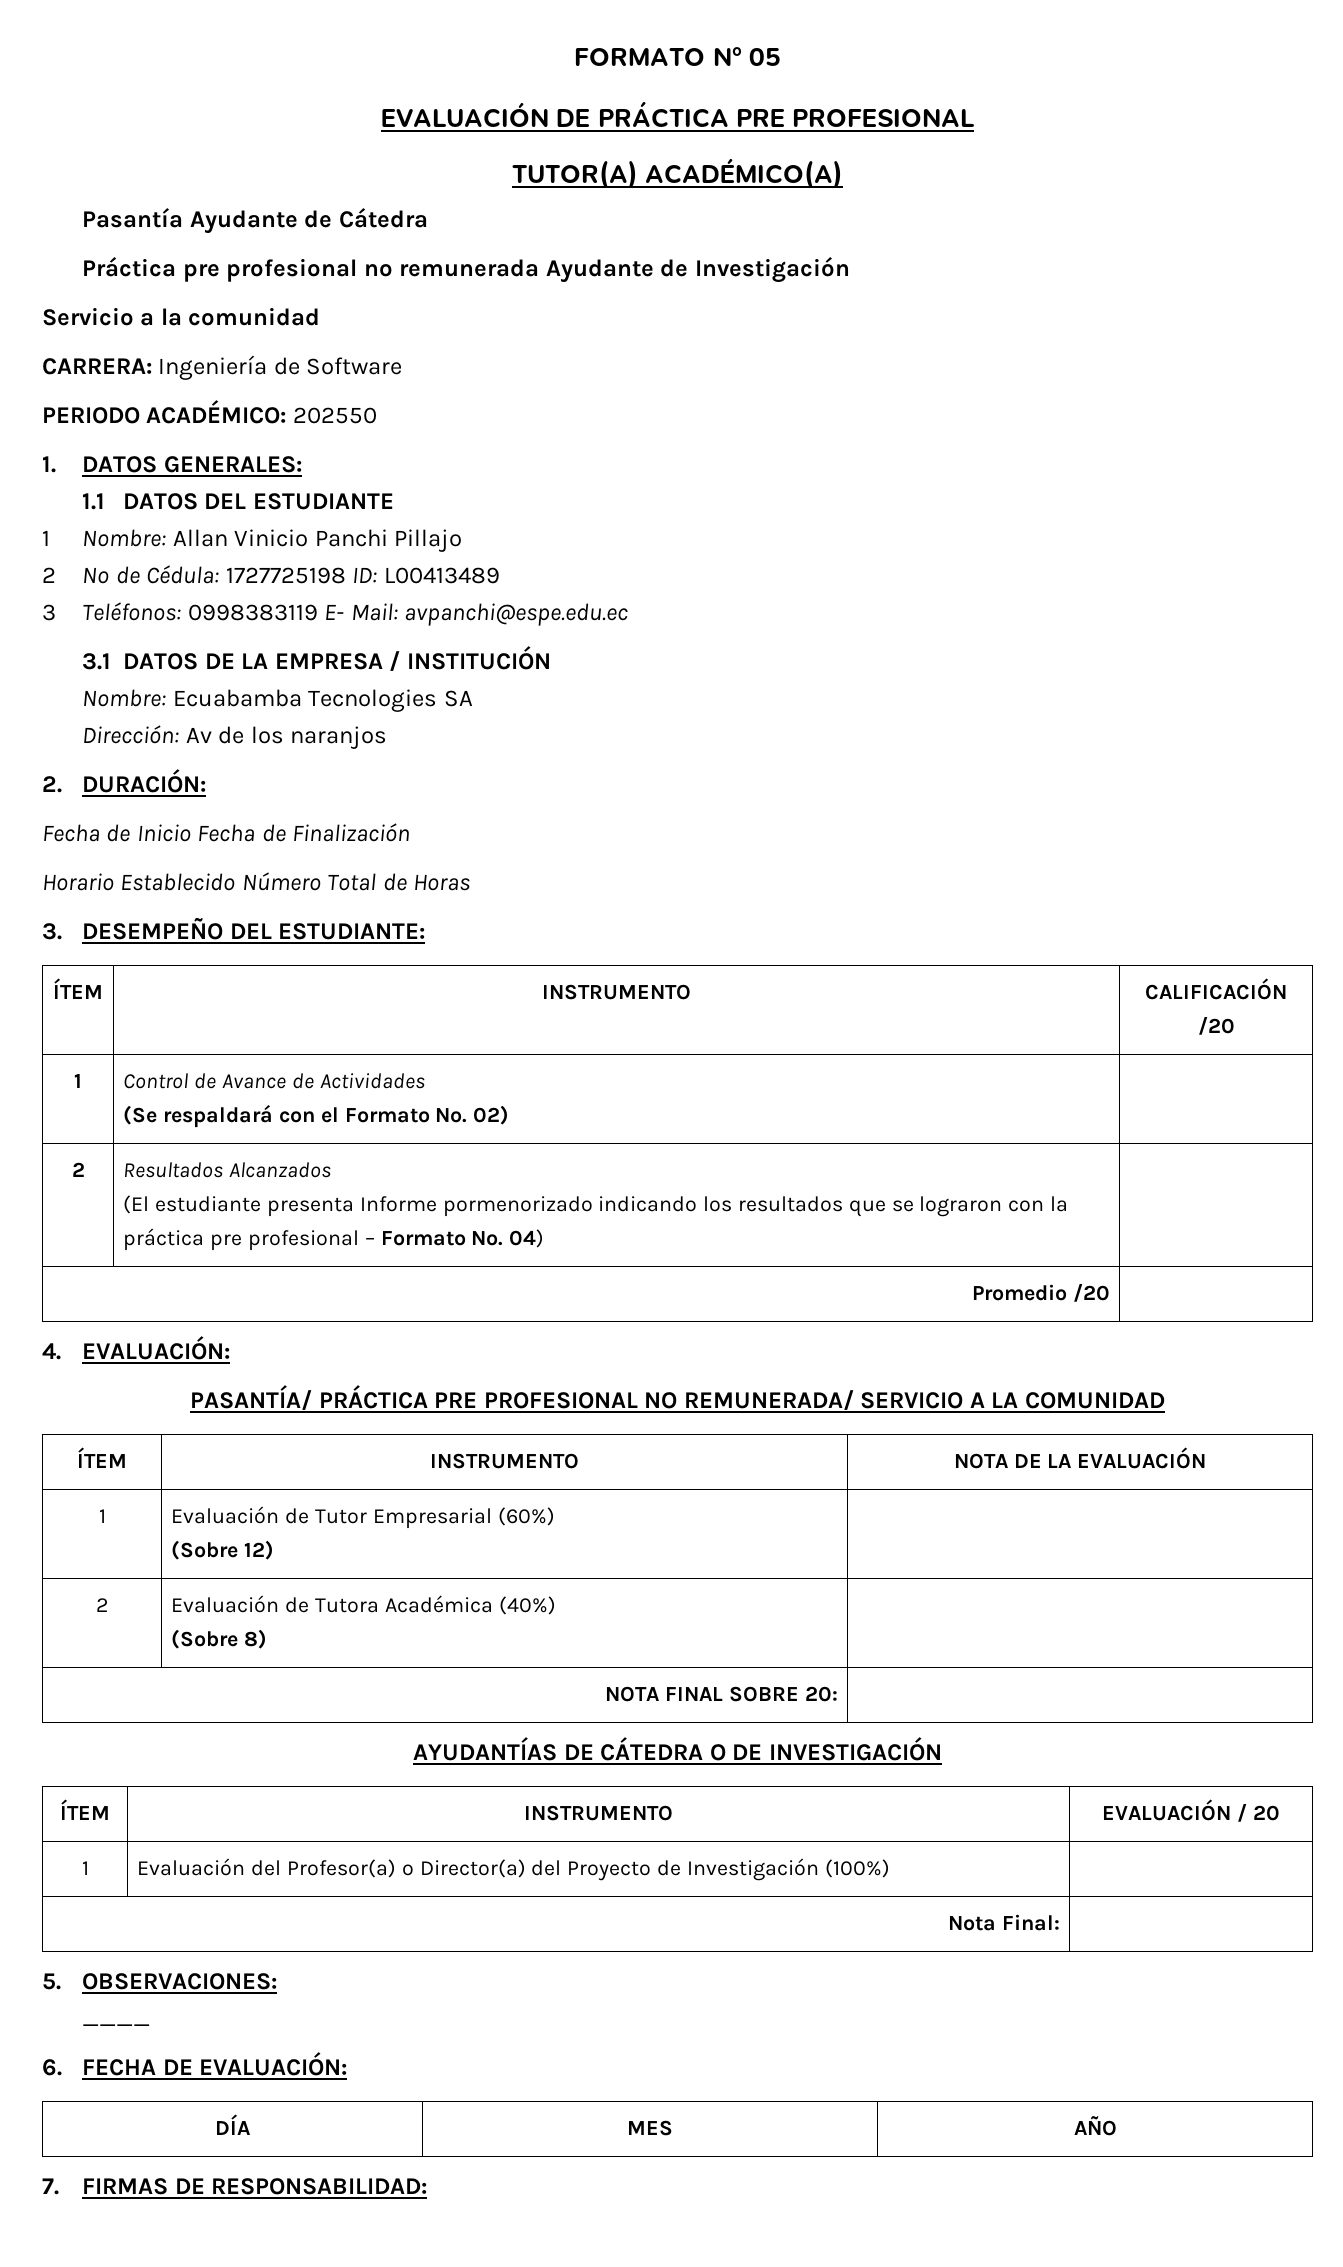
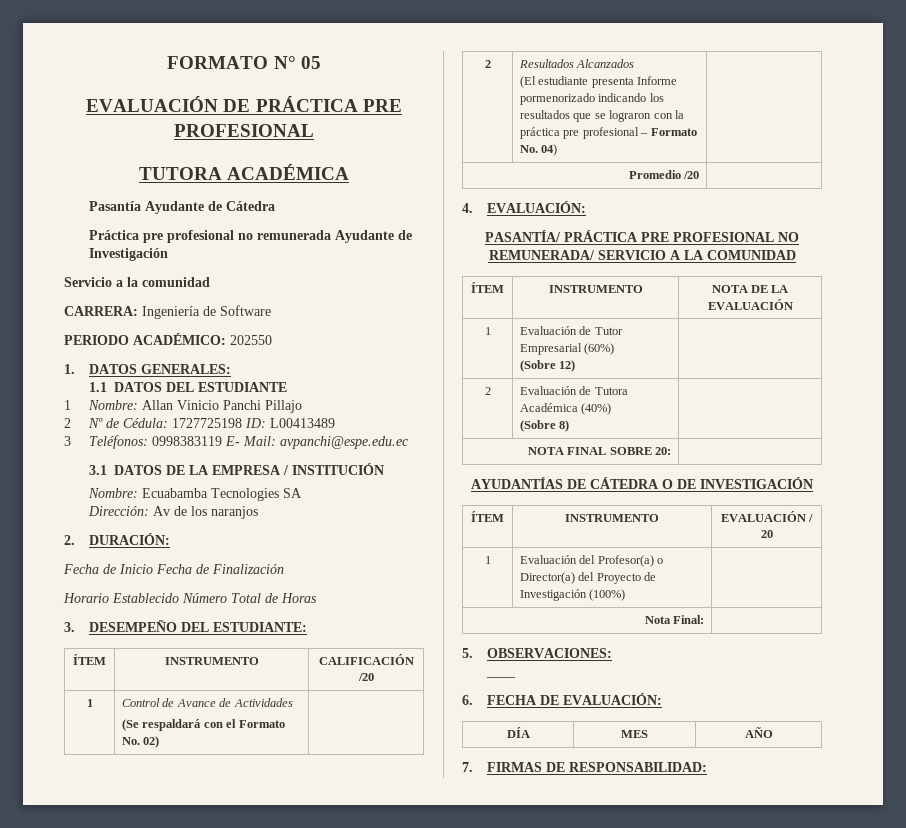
- TUTOR(A) ACADÉMICO(A)
+ TUTORA ACADÉMICA

